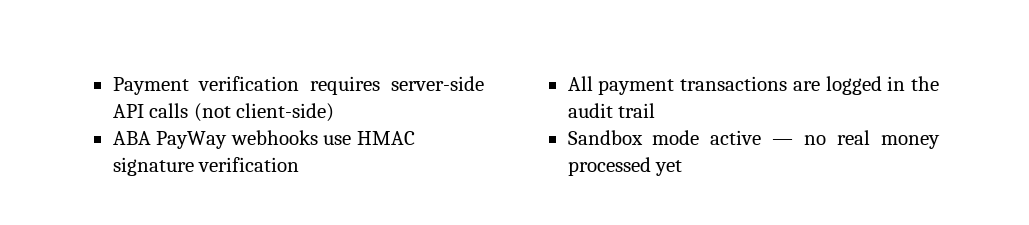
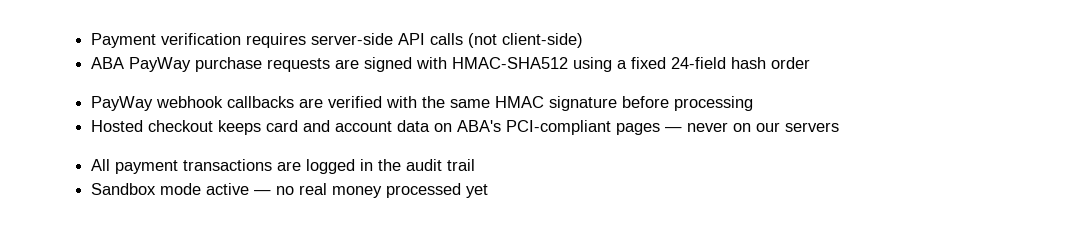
- ABA PayWay webhooks use HMAC signature verification
+ ABA PayWay purchase requests are signed with HMAC-SHA512 using a fixed 24-field hash order
+ PayWay webhook callbacks are verified with the same HMAC signature before processing
+ Hosted checkout keeps card and account data on ABA's PCI-compliant pages — never on our servers

